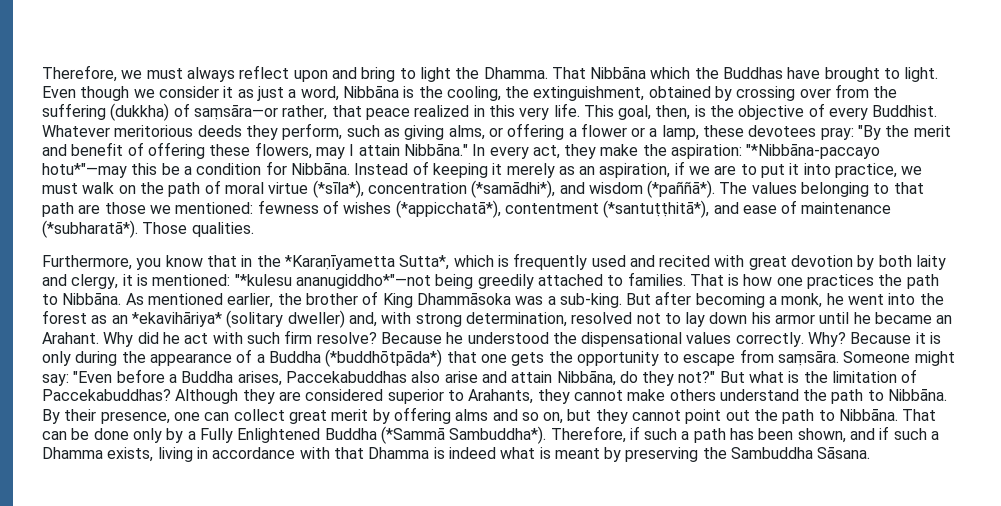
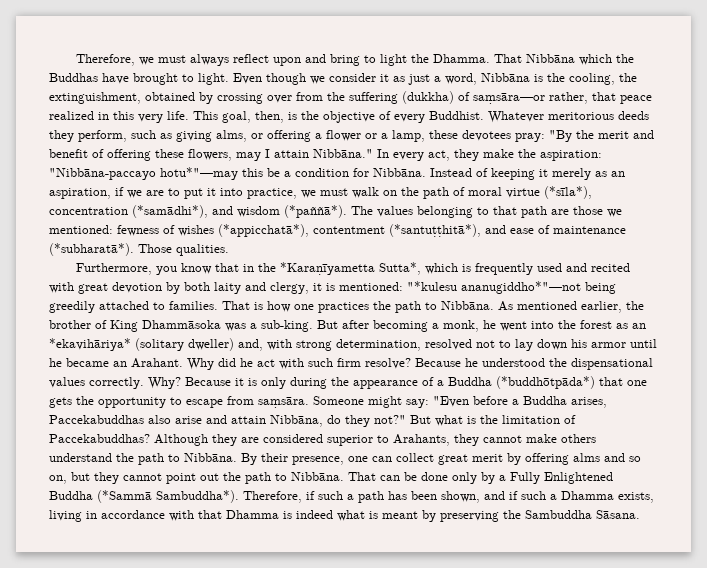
- In every act, they make the aspiration: "*Nibbāna-paccayo hotu*"—may this be a condition for Nibbāna.
+ In every act, they make the aspiration: "Nibbāna-paccayo hotu*"—may this be a condition for Nibbāna.

